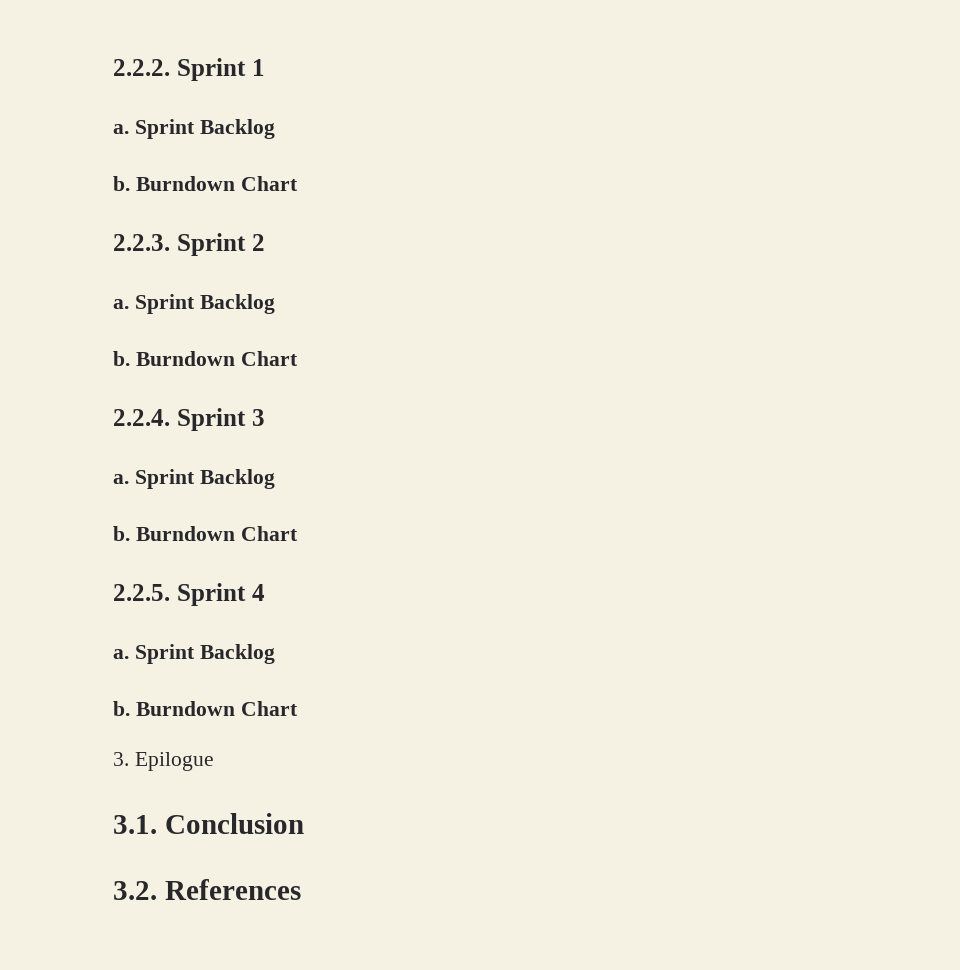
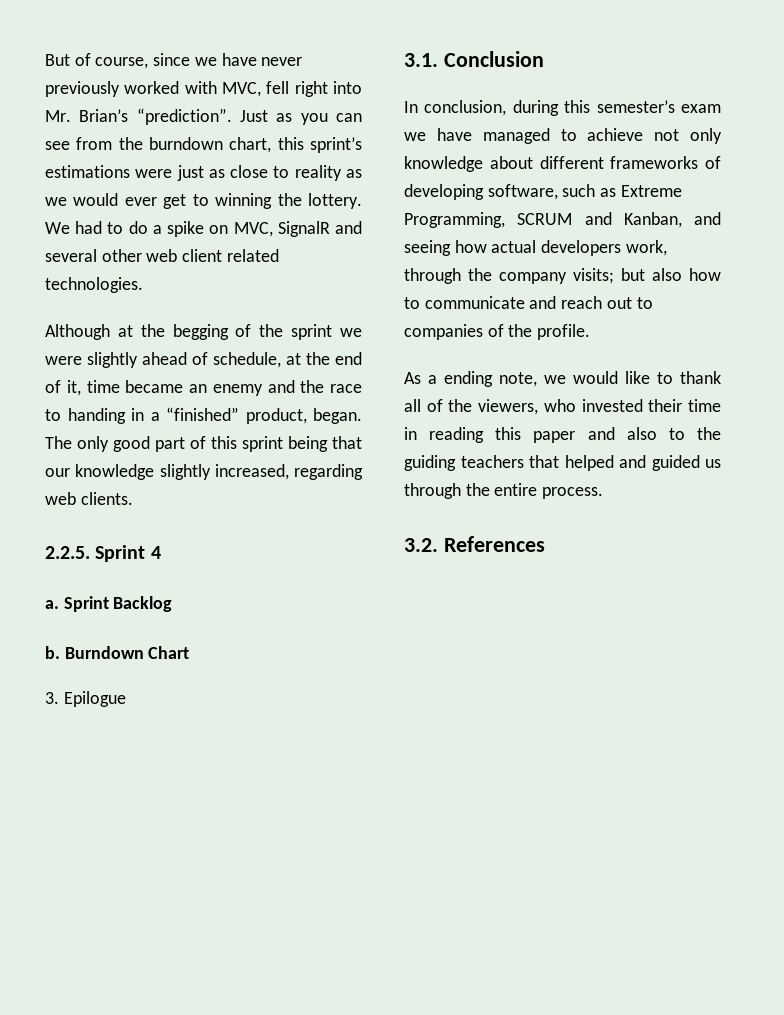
- 2.2.2. Sprint 1
- a. Sprint Backlog
- b. Burndown Chart
- 2.2.3. Sprint 2
- a. Sprint Backlog
- b. Burndown Chart
- 2.2.4. Sprint 3
- a. Sprint Backlog
- b. Burndown Chart
+ But of course, since we have never previously worked with MVC, fell right into Mr. Brian’s “prediction”. Just as you can see from the burndown chart, this sprint’s estimations were just as close to reality as we would ever get to winning the lottery. We had to do a spike on MVC, SignalR and several other web client related technologies.
+ Although at the begging of the sprint we were slightly ahead of schedule, at the end of it, time became an enemy and the race to handing in a “finished” product, began. The only good part of this sprint being that our knowledge slightly increased, regarding web clients.
+ In conclusion, during this semester’s exam we have managed to achieve not only knowledge about different frameworks of developing software, such as Extreme Programming, SCRUM and Kanban, and seeing how actual developers work, through the company visits; but also how to communicate and reach out to companies of the profile.
+ As a ending note, we would like to thank all of the viewers, who invested their time in reading this paper and also to the guiding teachers that helped and guided us through the entire process.

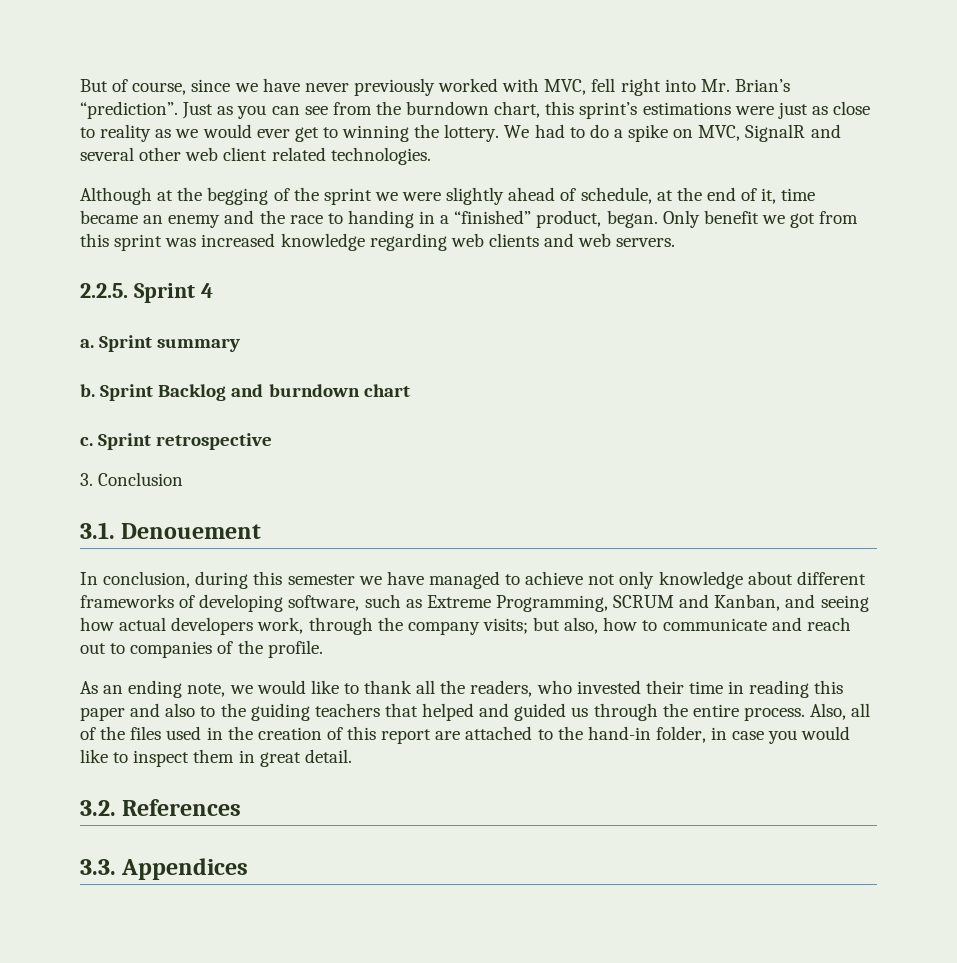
- The only good part of this sprint being that our knowledge slightly increased, regarding web clients.
+ Only benefit we got from this sprint was increased knowledge regarding web clients and web servers.
- Sprint Backlog
+ Sprint summary
- Burndown Chart
+ Sprint Backlog and burndown chart
+ c. Sprint retrospective
- 3. Epilogue
+ 3. Conclusion
- 3.1. Conclusion
+ 3.1. Denouement
- In conclusion, during this semester’s exam we have managed to achieve not only knowledge about different frameworks of developing software, such as Extreme Programming, SCRUM and Kanban, and seeing how actual developers work, through the company visits; but also how to communicate and reach out to companies of the profile.
+ In conclusion, during this semester we have managed to achieve not only knowledge about different frameworks of developing software, such as Extreme Programming, SCRUM and Kanban, and seeing how actual developers work, through the company visits; but also, how to communicate and reach out to companies of the profile.
- As a ending note, we would like to thank all of the viewers, who invested their time in reading this paper and also to the guiding teachers that helped and guided us through the entire process.
+ As an ending note, we would like to thank all the readers, who invested their time in reading this paper and also to the guiding teachers that helped and guided us through the entire process. Also, all of the files used in the creation of this report are attached to the hand-in folder, in case you would like to inspect them in great detail.
+ 3.3. Appendices

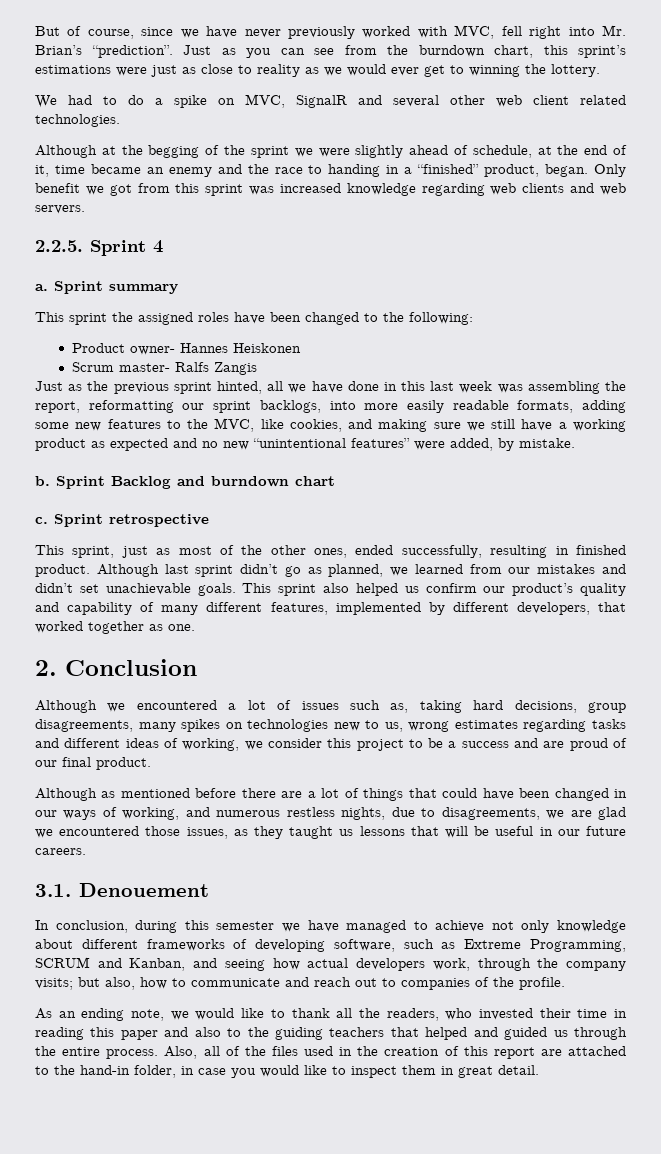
- Just as you can see from the burndown chart, this sprint’s estimations were just as close to reality as we would ever get to winning the lottery. We had to do a spike on MVC, SignalR and several other web client related technologies.
+ Just as you can see from the burndown chart, this sprint’s estimations were just as close to reality as we would ever get to winning the lottery.
+ We had to do a spike on MVC, SignalR and several other web client related technologies.
+ This sprint the assigned roles have been changed to the following:
+ Product owner- Hannes Heiskonen
+ Scrum master- Ralfs Zangis
+ Just as the previous sprint hinted, all we have done in this last week was assembling the report, reformatting our sprint backlogs, into more easily readable formats, adding some new features to the MVC, like cookies, and making sure we still have a working product as expected and no new “unintentional features” were added, by mistake.
- 3. Conclusion
+ This sprint, just as most of the other ones, ended successfully, resulting in finished product. Although last sprint didn’t go as planned, we learned from our mistakes and didn’t set unachievable goals. This sprint also helped us confirm our product’s quality and capability of many different features, implemented by different developers, that worked together as one.
+ 2. Conclusion
+ Although we encountered a lot of issues such as, taking hard decisions, group disagreements, many spikes on technologies new to us, wrong estimates regarding tasks and different ideas of working, we consider this project to be a success and are proud of our final product.
+ Although as mentioned before there are a lot of things that could have been changed in our ways of working, and numerous restless nights, due to disagreements, we are glad we encountered those issues, as they taught us lessons that will be useful in our future careers.
- 3.2. References
- 3.3. Appendices

